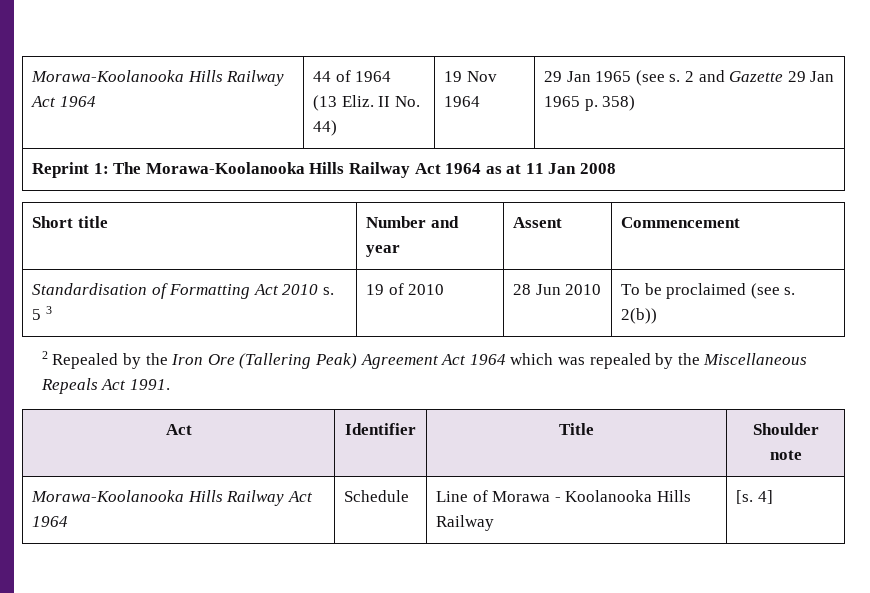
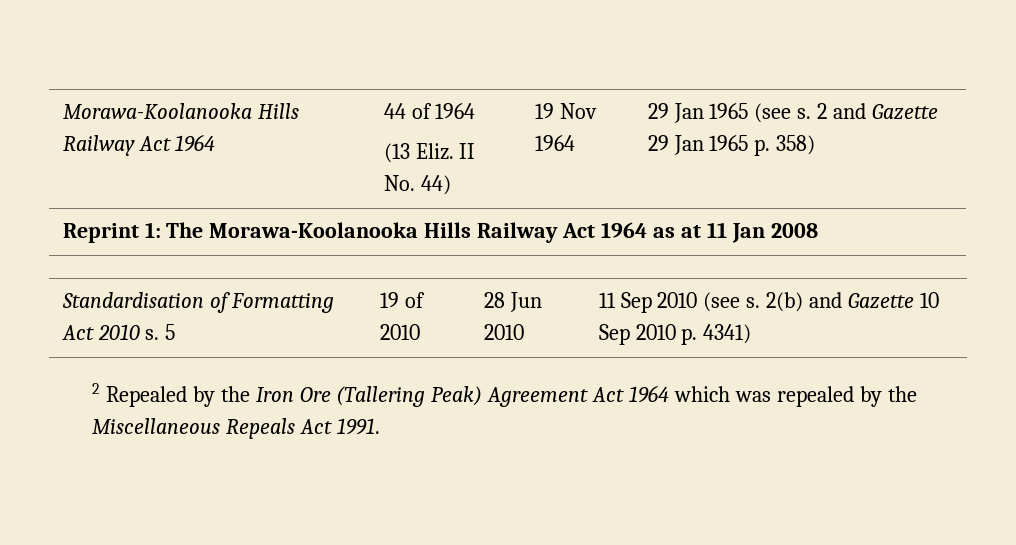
- Short title | Number and year | Assent | Commencement
- Standardisation of Formatting Act 2010 s. 5 3 | 19 of 2010 | 28 Jun 2010 | To be proclaimed (see s. 2(b))
+ Standardisation of Formatting Act 2010 s. 5 | 19 of 2010 | 28 Jun 2010 | 11 Sep 2010 (see s. 2(b) and Gazette 10 Sep 2010 p. 4341)
- Act | Identifier | Title | Shoulder note
- Morawa-Koolanooka Hills Railway Act 1964 | Schedule | Line of Morawa - Koolanooka Hills Railway | [s. 4]

